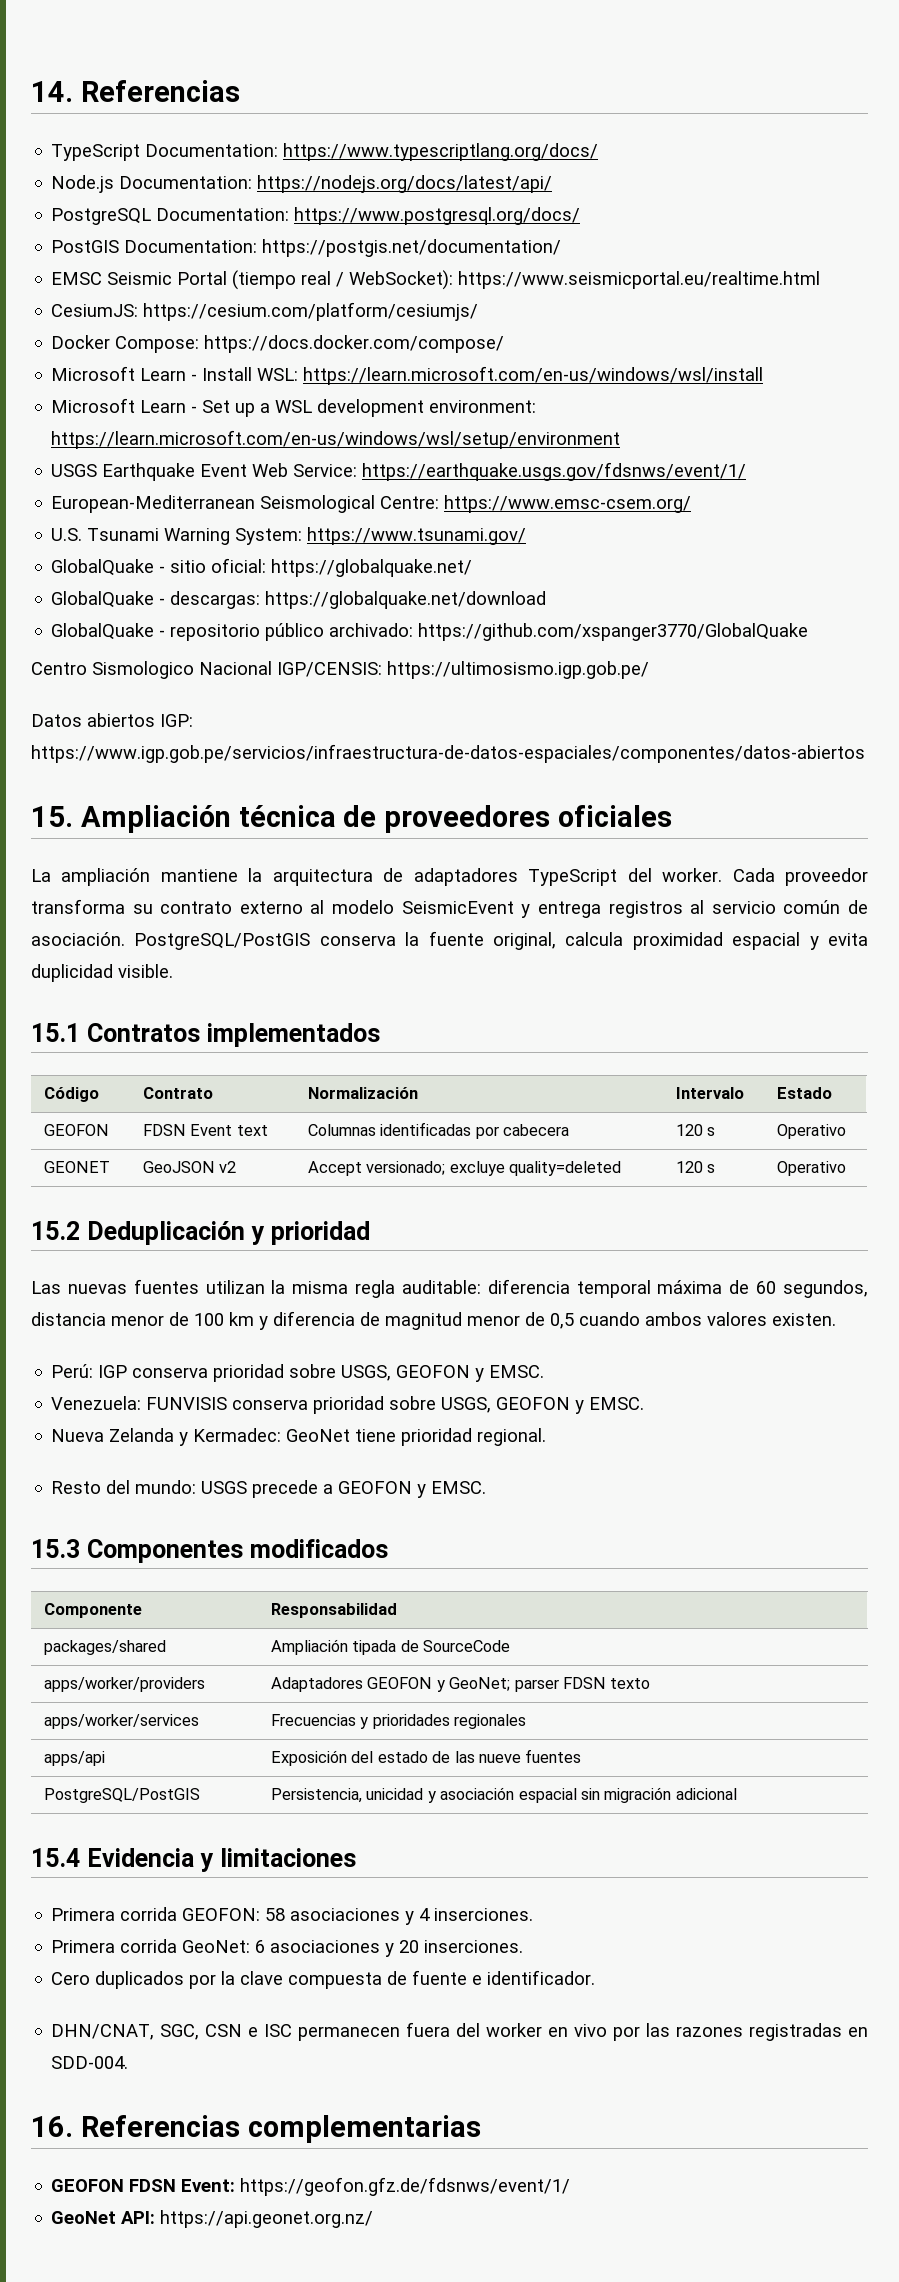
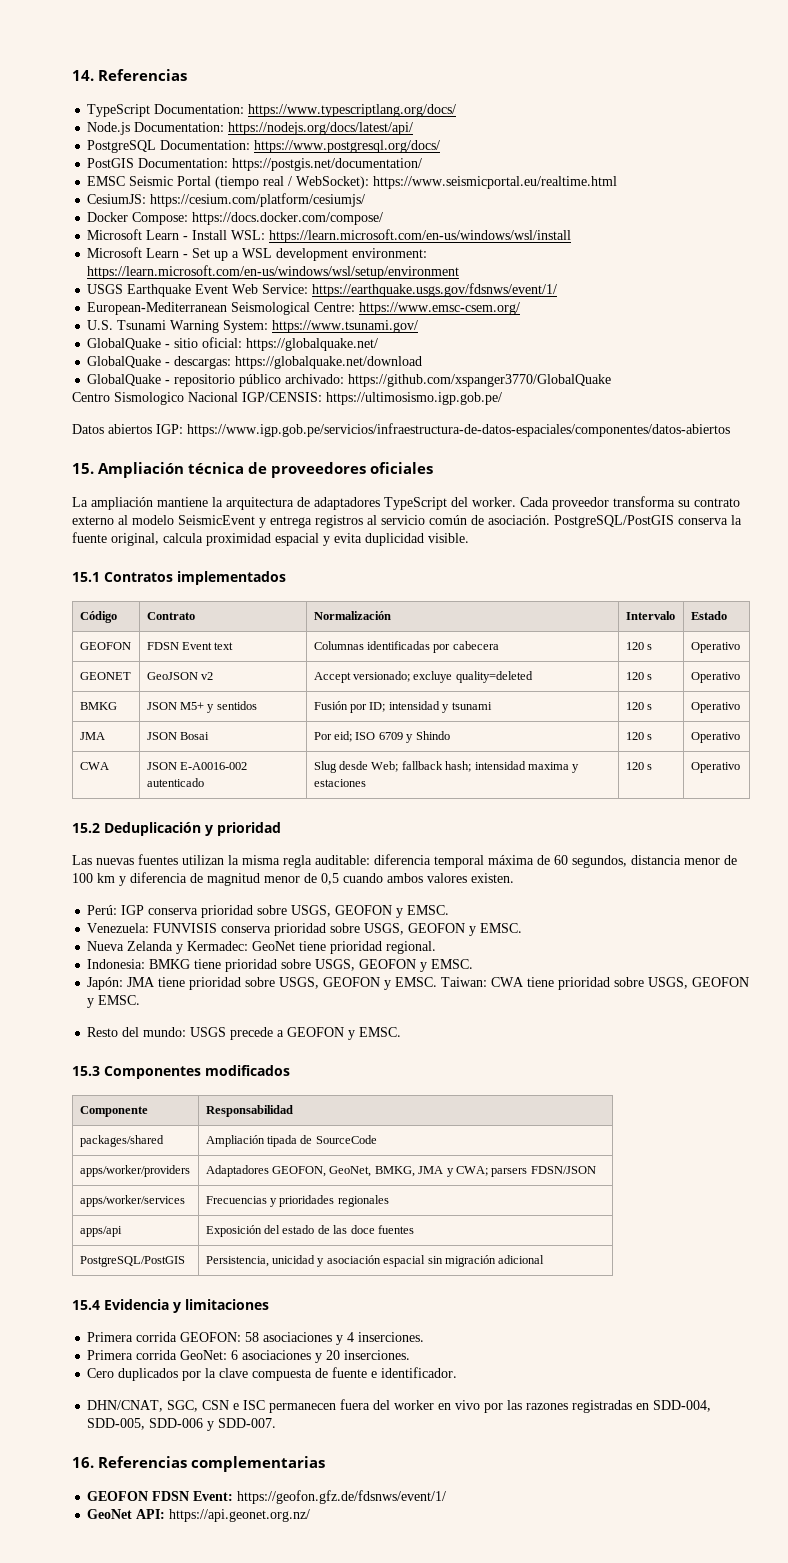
+ BMKG | JSON M5+ y sentidos | Fusión por ID; intensidad y tsunami | 120 s | Operativo
+ JMA | JSON Bosai | Por eid; ISO 6709 y Shindo | 120 s | Operativo
+ CWA | JSON E-A0016-002 autenticado | Slug desde Web; fallback hash; intensidad maxima y estaciones | 120 s | Operativo
+ Indonesia: BMKG tiene prioridad sobre USGS, GEOFON y EMSC.
+ Japón: JMA tiene prioridad sobre USGS, GEOFON y EMSC. Taiwan: CWA tiene prioridad sobre USGS, GEOFON y EMSC.
- apps/worker/providers | Adaptadores GEOFON y GeoNet; parser FDSN texto
+ apps/worker/providers | Adaptadores GEOFON, GeoNet, BMKG, JMA y CWA; parsers FDSN/JSON
- apps/api | Exposición del estado de las nueve fuentes
+ apps/api | Exposición del estado de las doce fuentes
- DHN/CNAT, SGC, CSN e ISC permanecen fuera del worker en vivo por las razones registradas en SDD-004.
+ DHN/CNAT, SGC, CSN e ISC permanecen fuera del worker en vivo por las razones registradas en SDD-004, SDD-005, SDD-006 y SDD-007.

